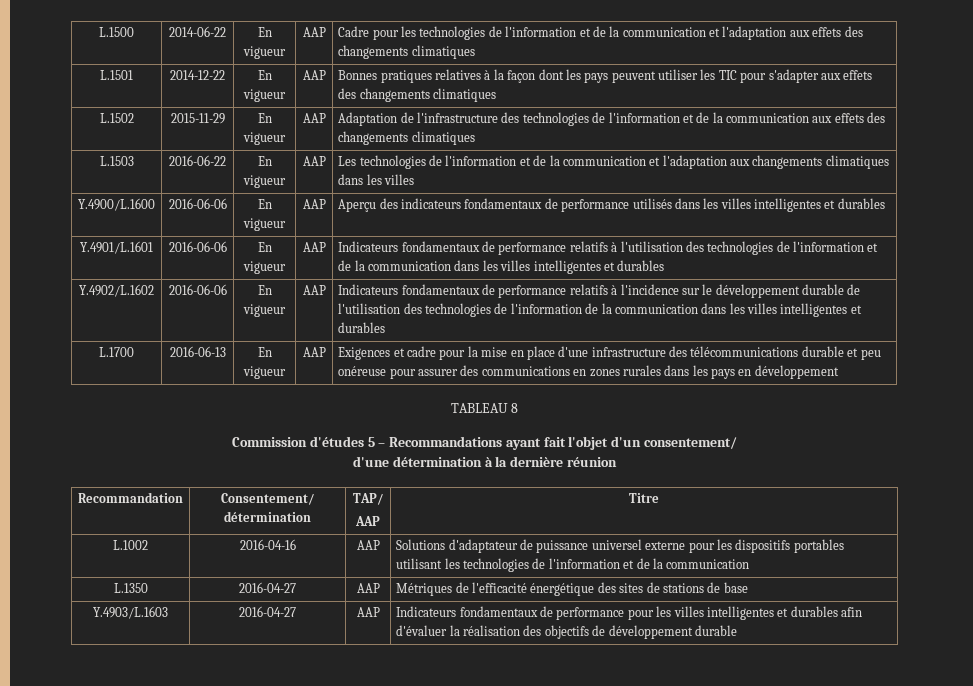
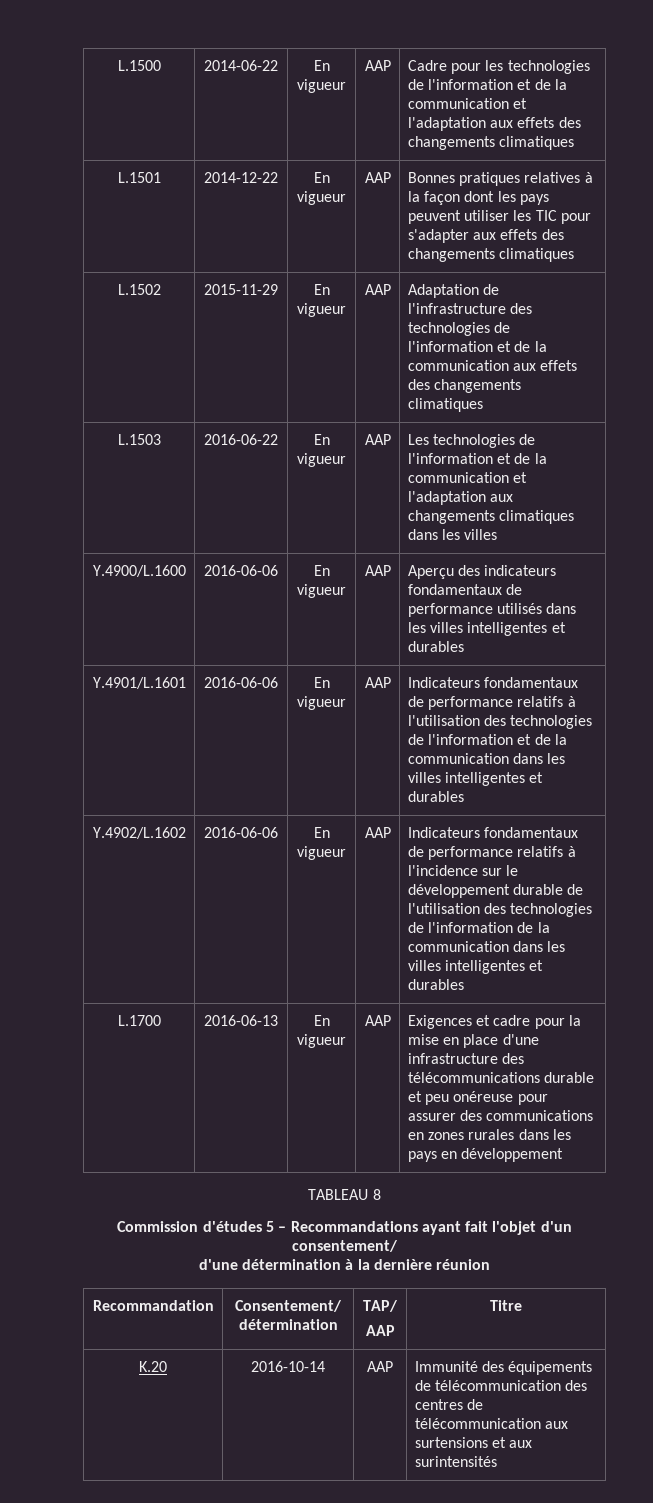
- L.1002 | 2016-04-16 | AAP | Solutions d'adaptateur de puissance universel externe pour les dispositifs portables utilisant les technologies de l'information et de la communication
- L.1350 | 2016-04-27 | AAP | Métriques de l'efficacité énergétique des sites de stations de base
- Y.4903/L.1603 | 2016-04-27 | AAP | Indicateurs fondamentaux de performance pour les villes intelligentes et durables afin d'évaluer la réalisation des objectifs de développement durable
+ K.20 | 2016-10-14 | AAP | Immunité des équipements de télécommunication des centres de télécommunication aux surtensions et aux surintensités

